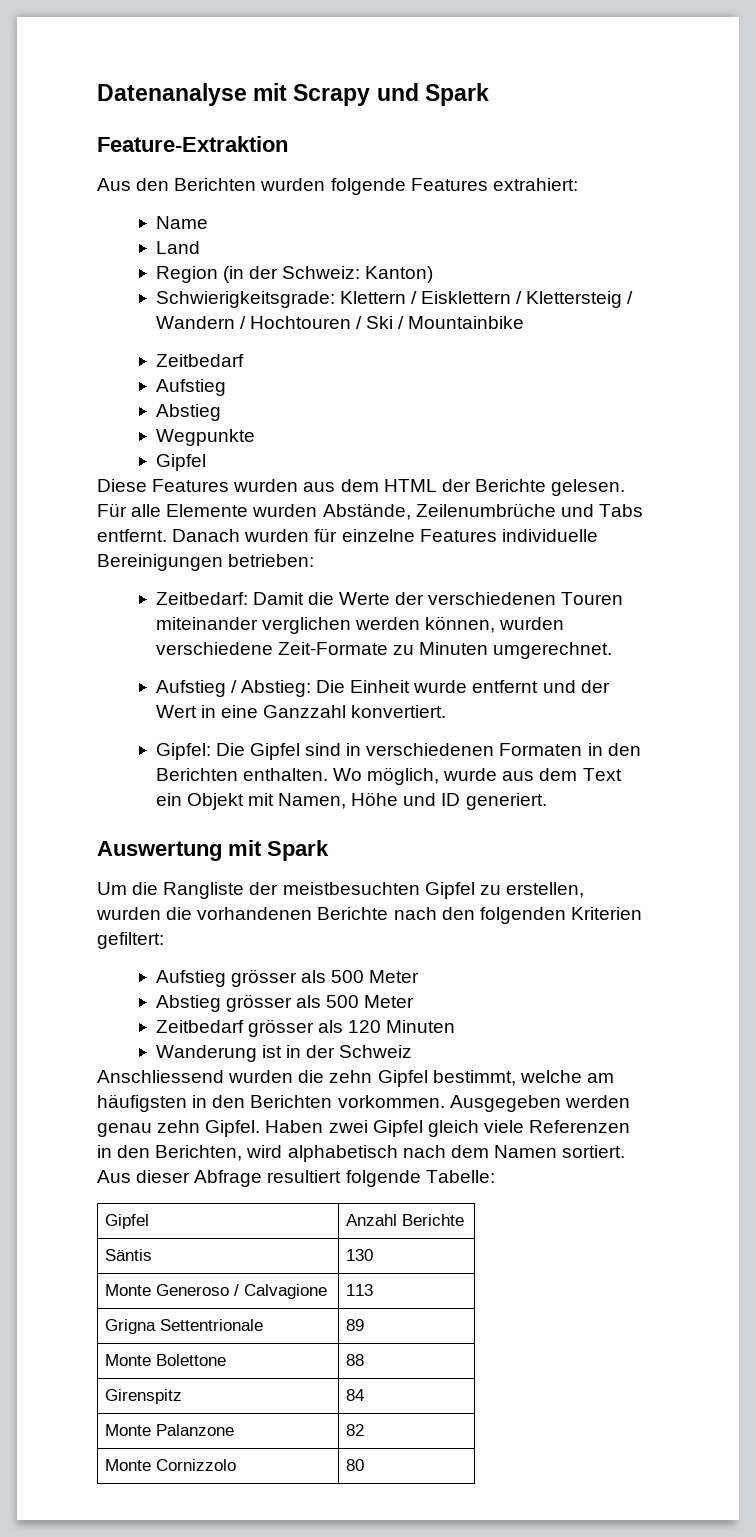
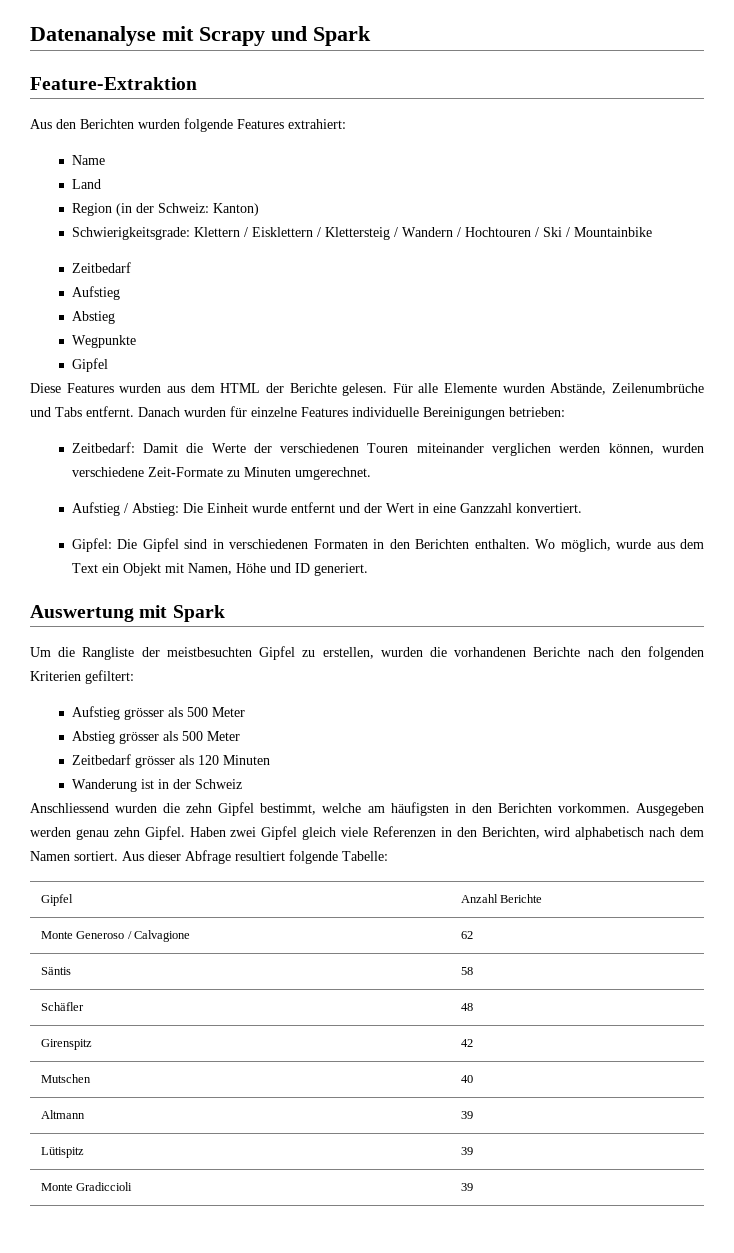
- Säntis | 130
- Monte Generoso / Calvagione | 113
- Grigna Settentrionale | 89
- Monte Bolettone | 88
- Girenspitz | 84
- Monte Palanzone | 82
- Monte Cornizzolo | 80
+ Monte Generoso / Calvagione | 62
+ Säntis | 58
+ Schäfler | 48
+ Girenspitz | 42
+ Mutschen | 40
+ Altmann | 39
+ Lütispitz | 39
+ Monte Gradiccioli | 39

